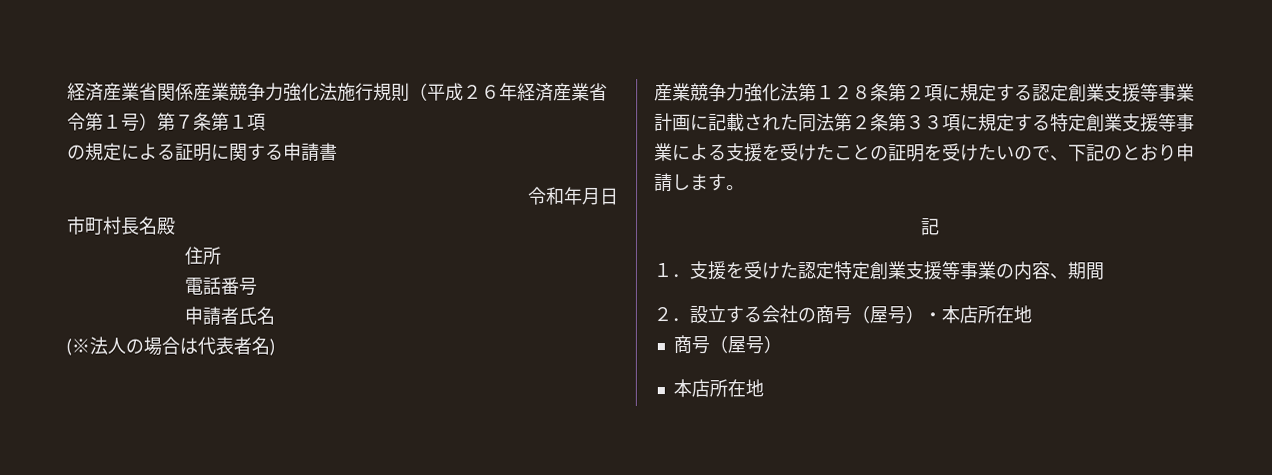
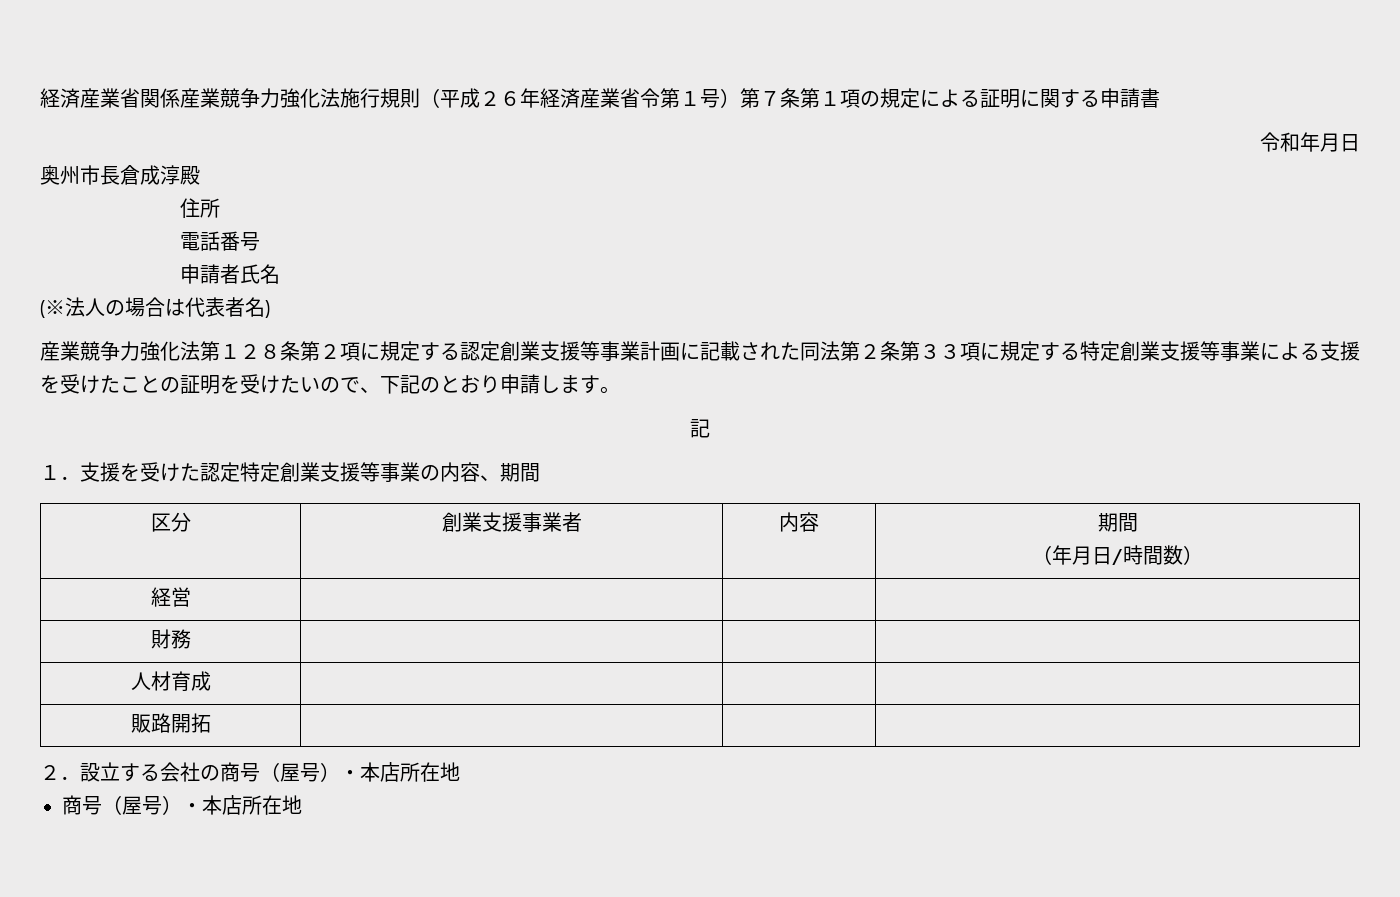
- 経済産業省関係産業競争力強化法施行規則（平成２６年経済産業省令第１号）第７条第１項
- の規定による証明に関する申請書
+ 経済産業省関係産業競争力強化法施行規則（平成２６年経済産業省令第１号）第７条第１項の規定による証明に関する申請書
- 市町村長名殿
+ 奥州市長倉成淳殿
+ 区分 | 創業支援事業者 | 内容 | 期間
+ （年月日/時間数）
+ 経営 | | |
+ 財務 | | |
+ 人材育成 | | |
+ 販路開拓 | | |
  ２．設立する会社の商号（屋号）・本店所在地
- 商号（屋号）
- 本店所在地
+ 商号（屋号）・本店所在地

